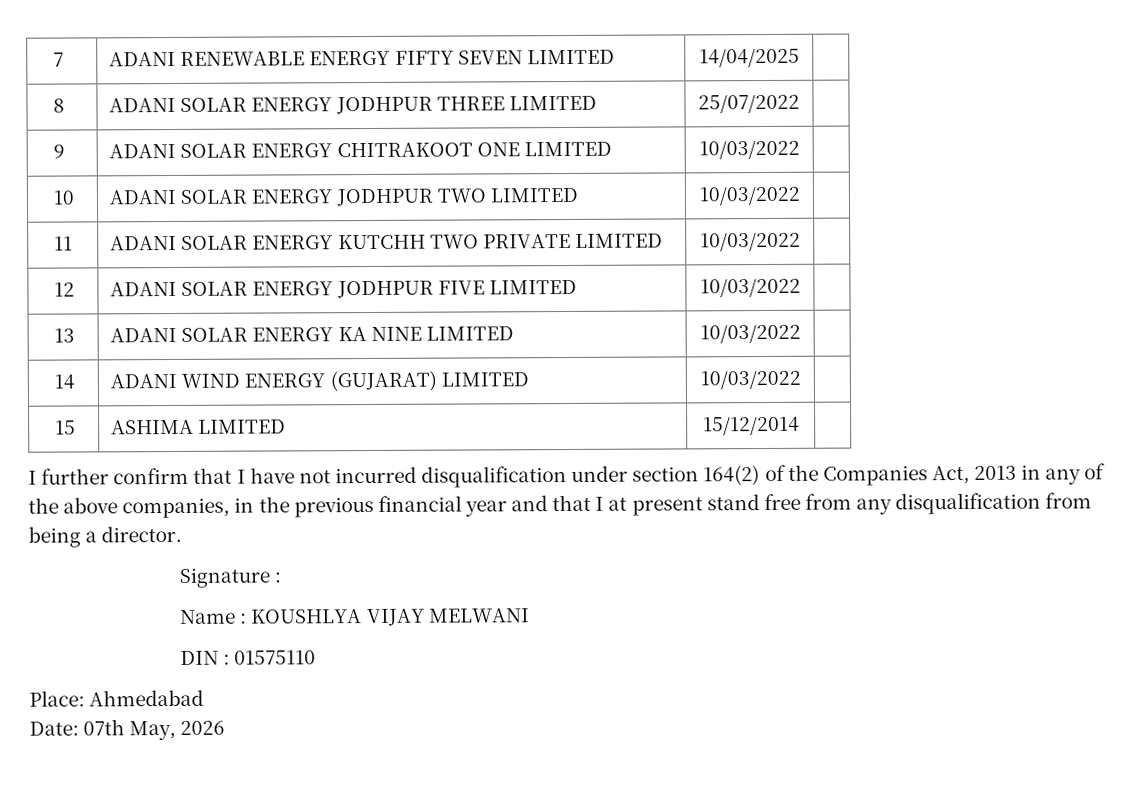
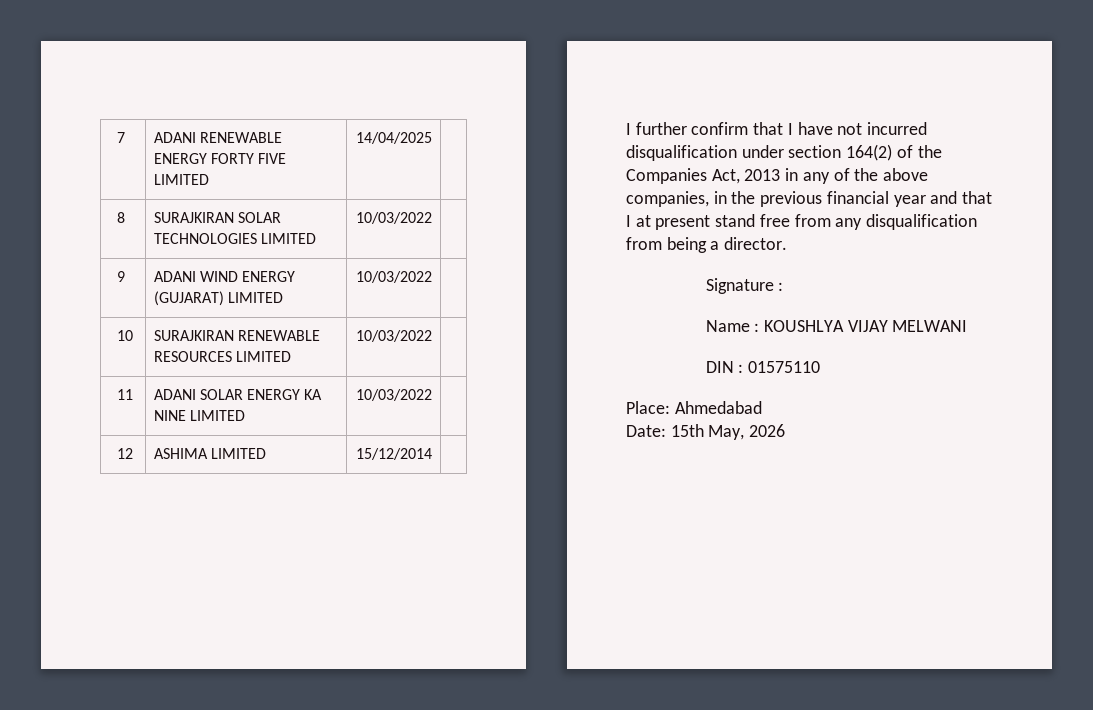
- 7 | ADANI RENEWABLE ENERGY FIFTY SEVEN LIMITED | 14/04/2025 |
+ 7 | ADANI RENEWABLE ENERGY FORTY FIVE LIMITED | 14/04/2025 |
- 8 | ADANI SOLAR ENERGY JODHPUR THREE LIMITED | 25/07/2022 |
+ 8 | SURAJKIRAN SOLAR TECHNOLOGIES LIMITED | 10/03/2022 |
- 9 | ADANI SOLAR ENERGY CHITRAKOOT ONE LIMITED | 10/03/2022 |
+ 9 | ADANI WIND ENERGY (GUJARAT) LIMITED | 10/03/2022 |
- 10 | ADANI SOLAR ENERGY JODHPUR TWO LIMITED | 10/03/2022 |
- 11 | ADANI SOLAR ENERGY KUTCHH TWO PRIVATE LIMITED | 10/03/2022 |
- 12 | ADANI SOLAR ENERGY JODHPUR FIVE LIMITED | 10/03/2022 |
- 13 | ADANI SOLAR ENERGY KA NINE LIMITED | 10/03/2022 |
+ 10 | SURAJKIRAN RENEWABLE RESOURCES LIMITED | 10/03/2022 |
+ 11 | ADANI SOLAR ENERGY KA NINE LIMITED | 10/03/2022 |
- 14 | ADANI WIND ENERGY (GUJARAT) LIMITED | 10/03/2022 |
- 15 | ASHIMA LIMITED | 15/12/2014 |
+ 12 | ASHIMA LIMITED | 15/12/2014 |
- Date: 07th May, 2026
+ Date: 15th May, 2026

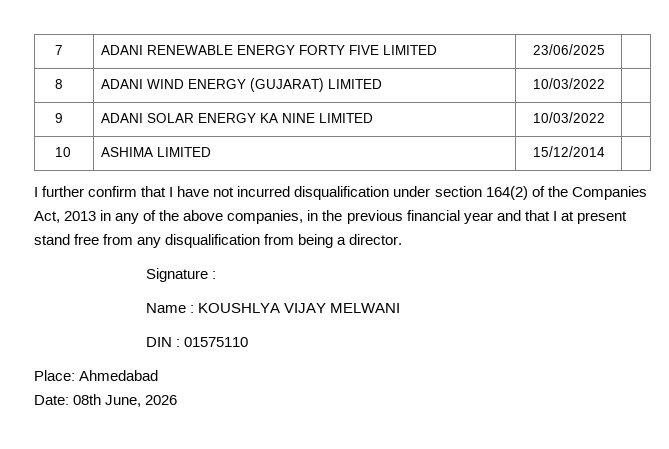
- 7 | ADANI RENEWABLE ENERGY FORTY FIVE LIMITED | 14/04/2025 |
+ 7 | ADANI RENEWABLE ENERGY FORTY FIVE LIMITED | 23/06/2025 |
- 8 | SURAJKIRAN SOLAR TECHNOLOGIES LIMITED | 10/03/2022 |
- 9 | ADANI WIND ENERGY (GUJARAT) LIMITED | 10/03/2022 |
+ 8 | ADANI WIND ENERGY (GUJARAT) LIMITED | 10/03/2022 |
- 10 | SURAJKIRAN RENEWABLE RESOURCES LIMITED | 10/03/2022 |
- 11 | ADANI SOLAR ENERGY KA NINE LIMITED | 10/03/2022 |
+ 9 | ADANI SOLAR ENERGY KA NINE LIMITED | 10/03/2022 |
- 12 | ASHIMA LIMITED | 15/12/2014 |
+ 10 | ASHIMA LIMITED | 15/12/2014 |
- Date: 15th May, 2026
+ Date: 08th June, 2026

